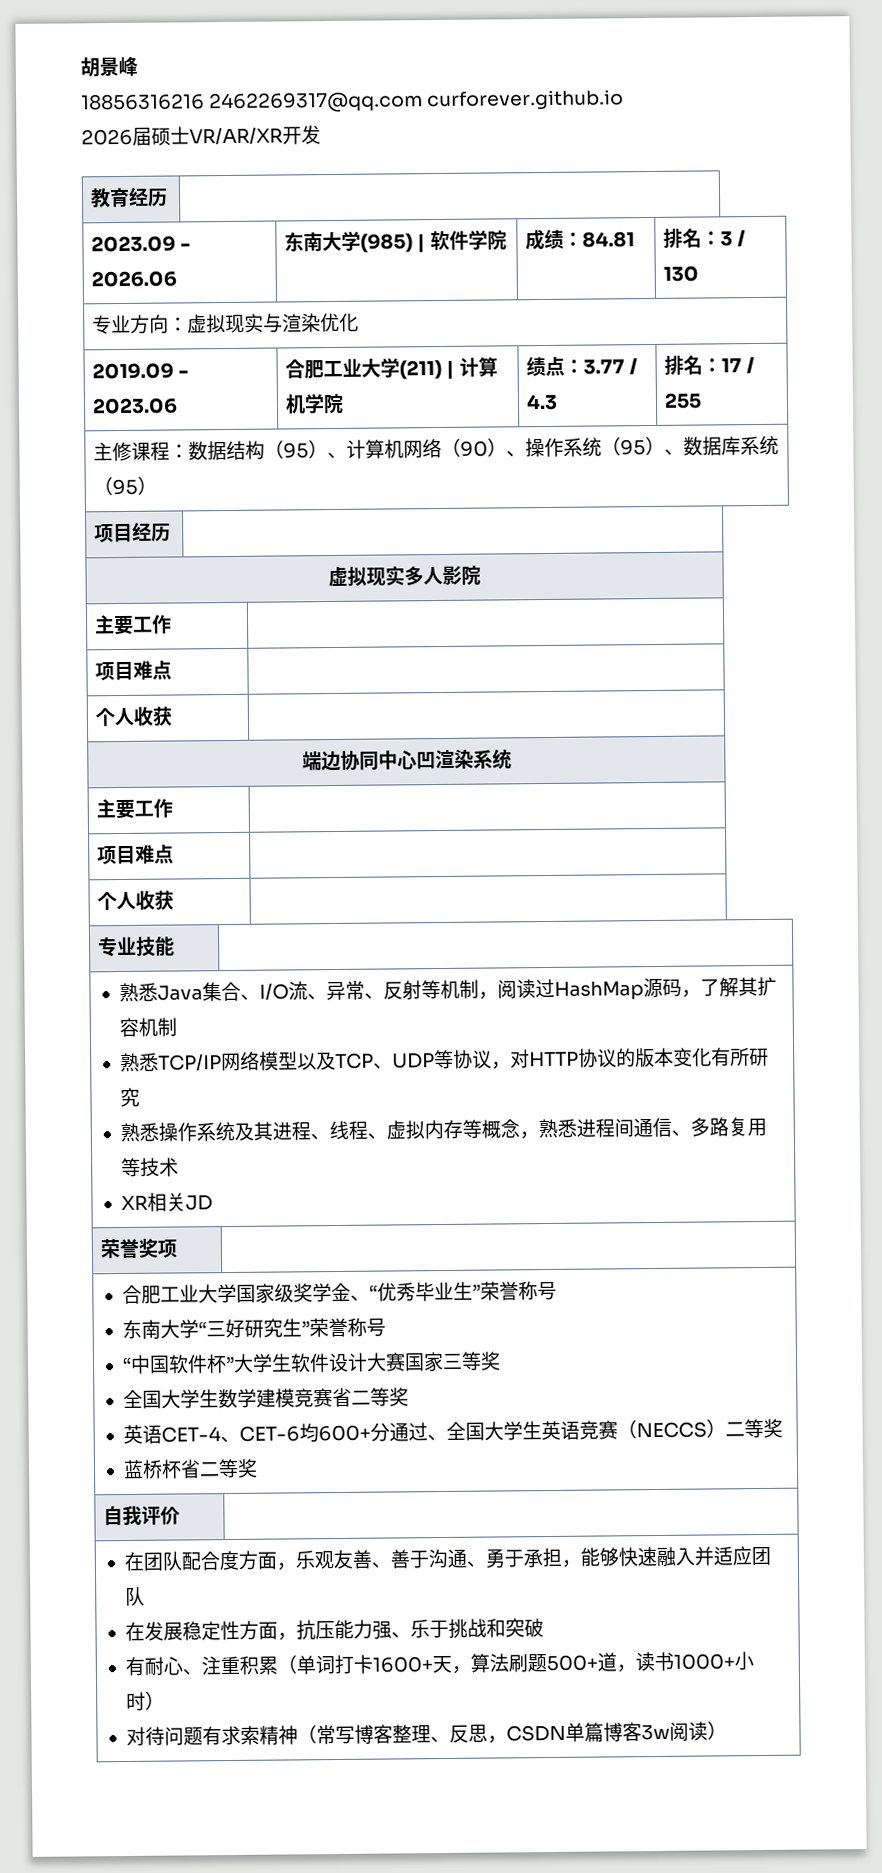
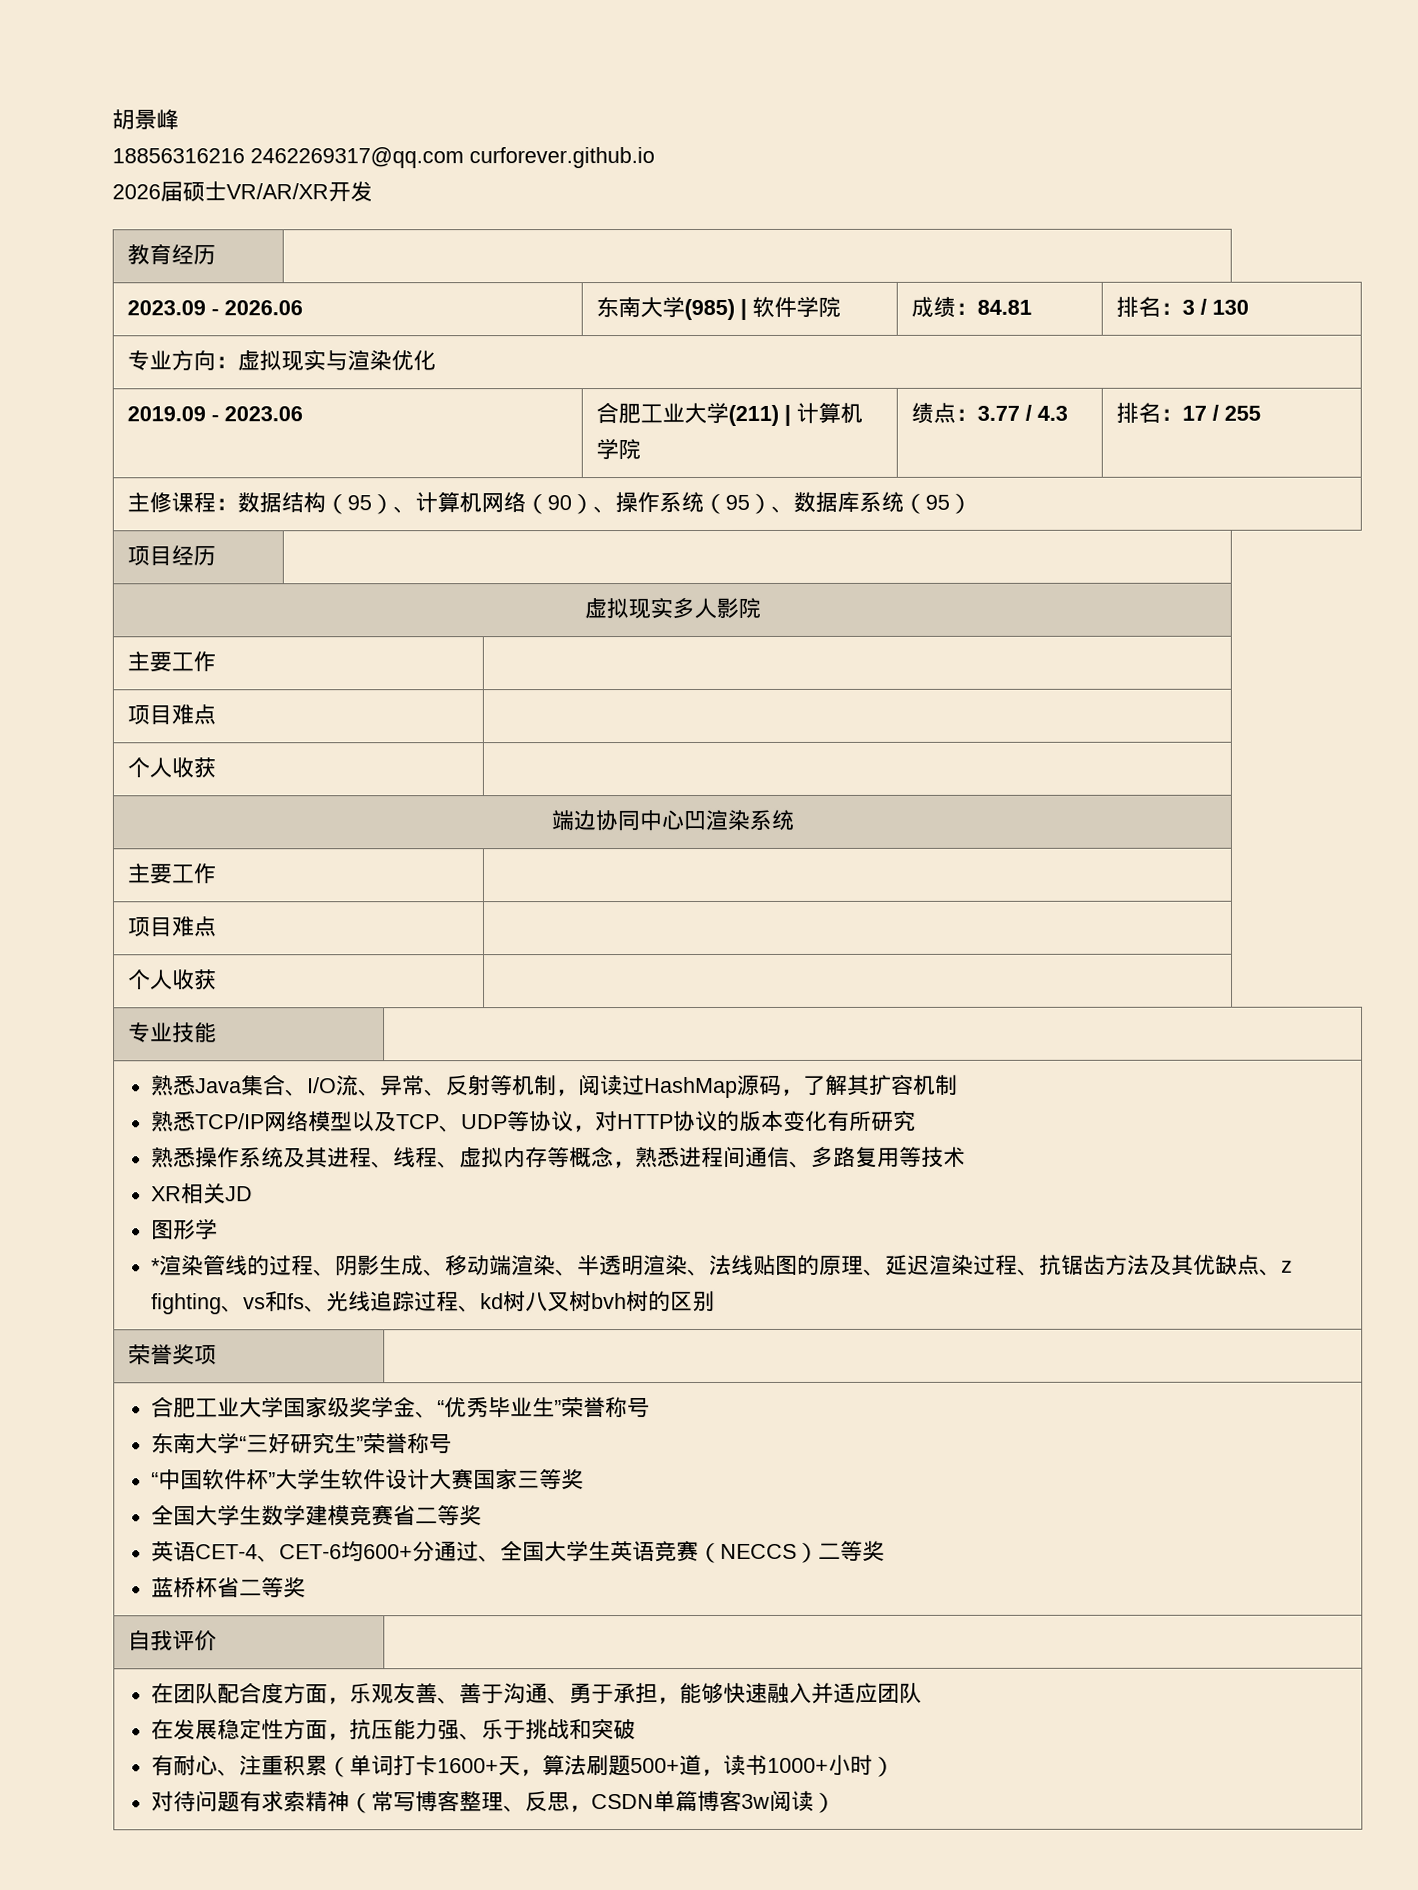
+ 图形学
+ *渲染管线的过程、阴影生成、移动端渲染、半透明渲染、法线贴图的原理、延迟渲染过程、抗锯齿方法及其优缺点、z fighting、vs和fs、光线追踪过程、kd树八叉树bvh树的区别

